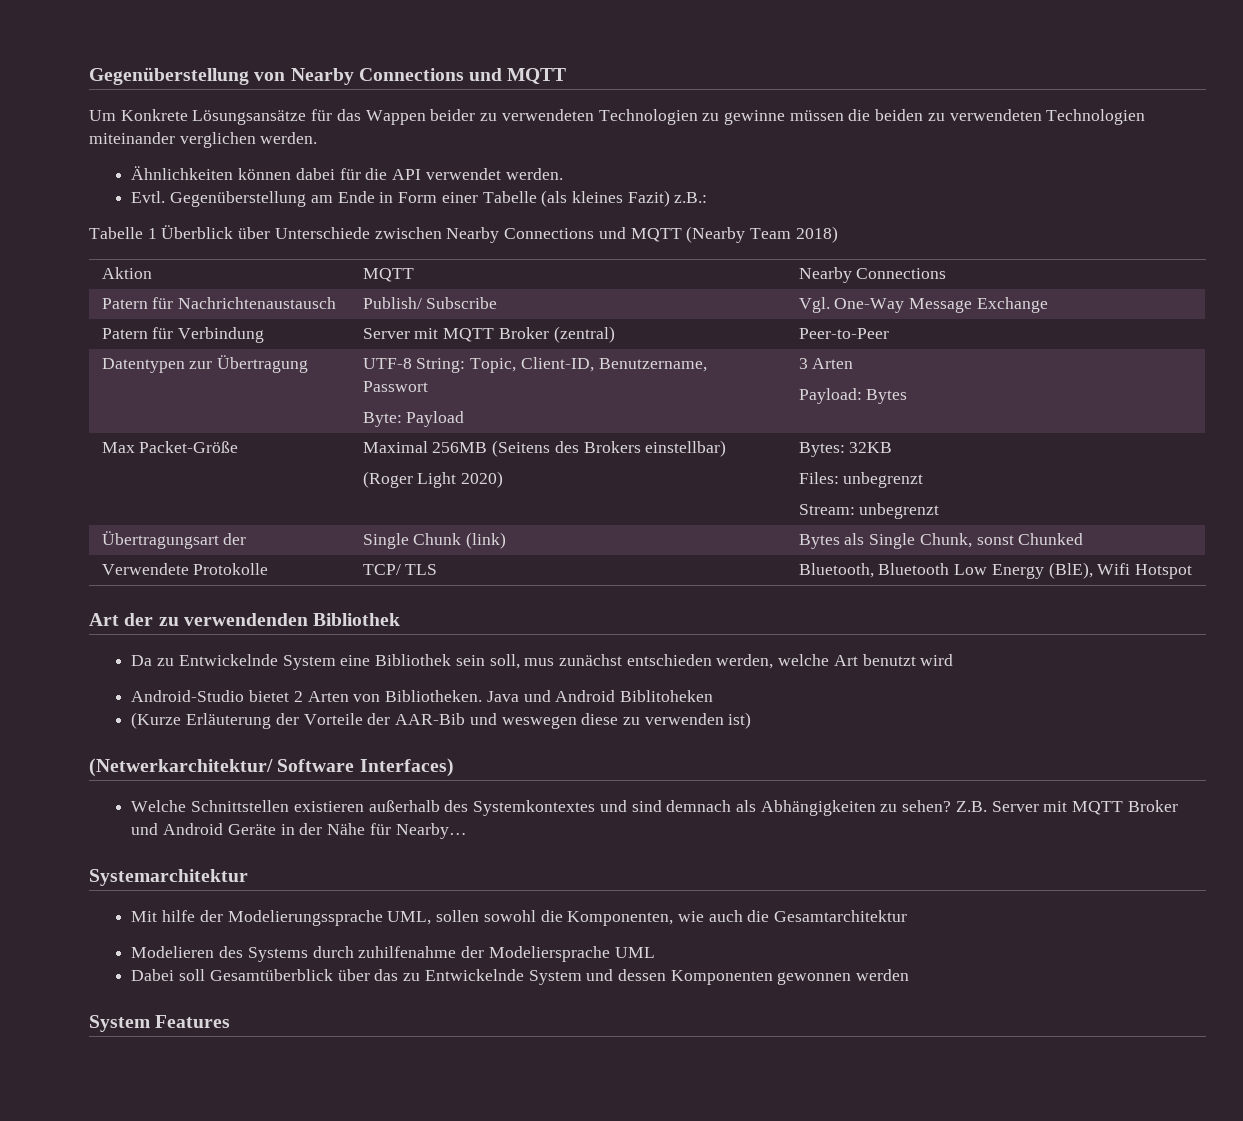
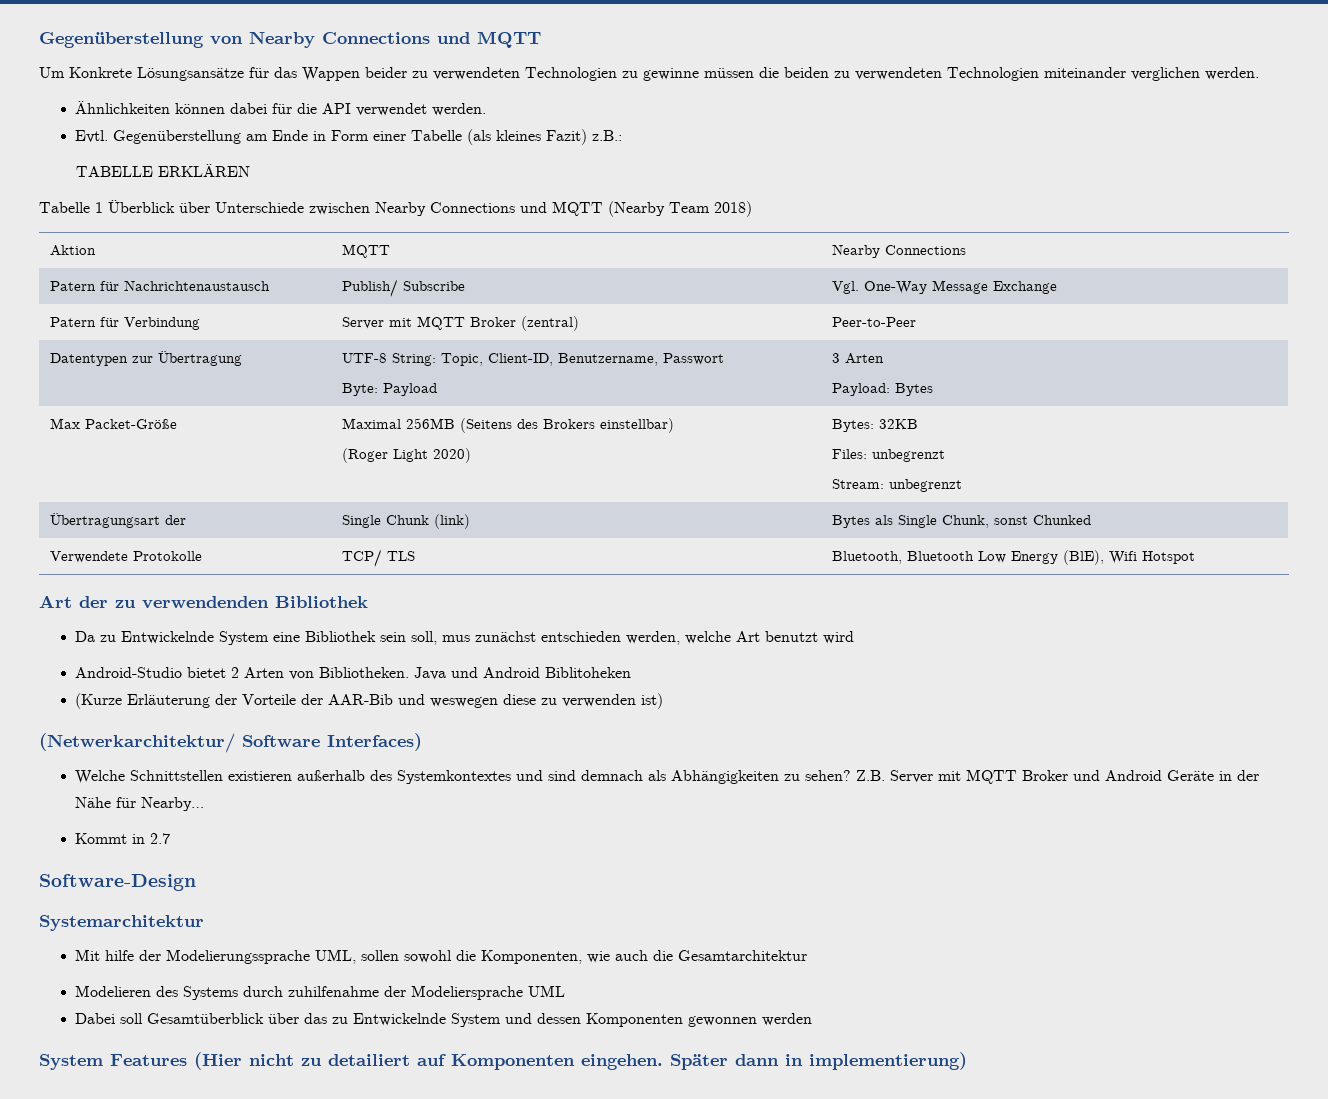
+ TABELLE ERKLÄREN
+ Kommt in 2.7
+ Software-Design
- System Features
+ System Features (Hier nicht zu detailiert auf Komponenten eingehen. Später dann in implementierung)

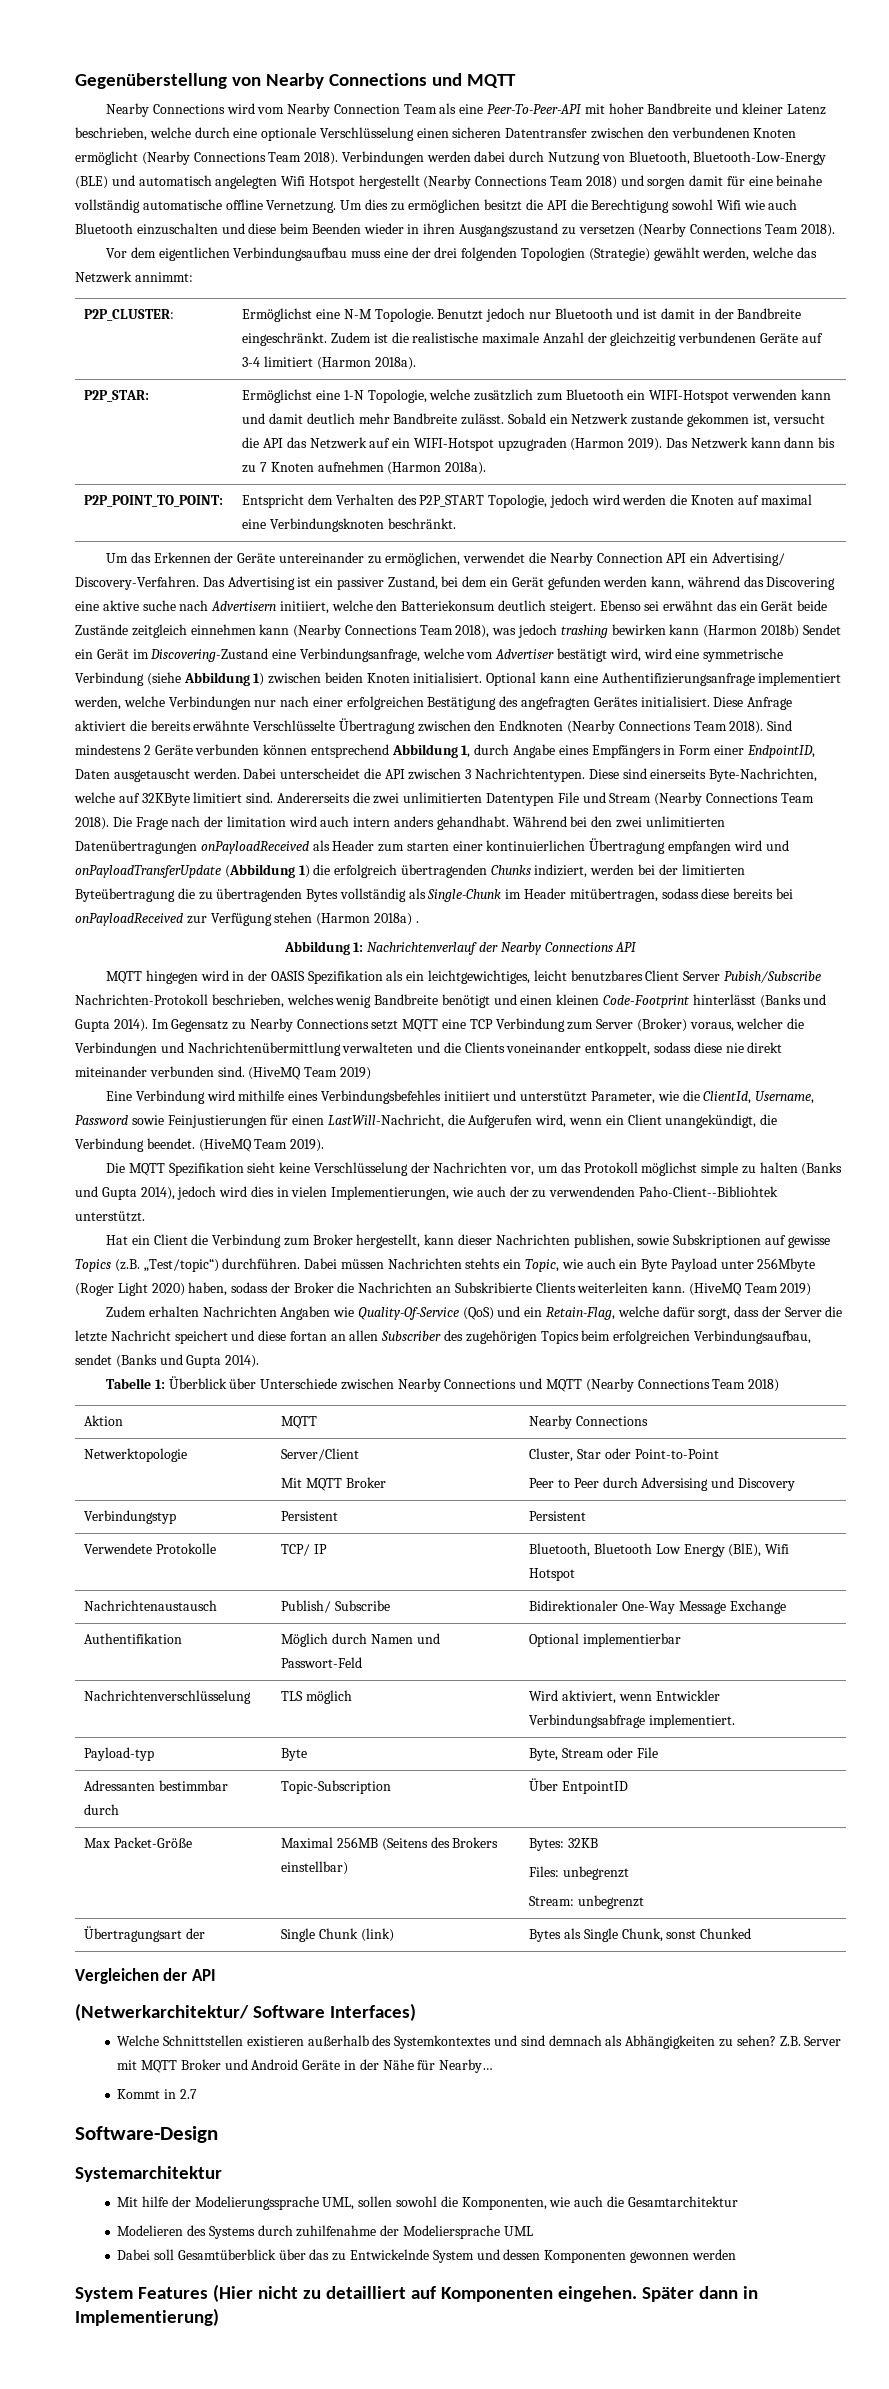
- Um Konkrete Lösungsansätze für das Wappen beider zu verwendeten Technologien zu gewinne müssen die beiden zu verwendeten Technologien miteinander verglichen werden.
- Ähnlichkeiten können dabei für die API verwendet werden.
- Evtl. Gegenüberstellung am Ende in Form einer Tabelle (als kleines Fazit) z.B.:
- TABELLE ERKLÄREN
- Tabelle 1 Überblick über Unterschiede zwischen Nearby Connections und MQTT (Nearby Team 2018)
+ Nearby Connections wird vom Nearby Connection Team als eine Peer-To-Peer-API mit hoher Bandbreite und kleiner Latenz beschrieben, welche durch eine optionale Verschlüsselung einen sicheren Datentransfer zwischen den verbundenen Knoten ermöglicht (Nearby Connections Team 2018). Verbindungen werden dabei durch Nutzung von Bluetooth, Bluetooth-Low-Energy (BLE) und automatisch angelegten Wifi Hotspot hergestellt (Nearby Connections Team 2018) und sorgen damit für eine beinahe vollständig automatische offline Vernetzung. Um dies zu ermöglichen besitzt die API die Berechtigung sowohl Wifi wie auch Bluetooth einzuschalten und diese beim Beenden wieder in ihren Ausgangszustand zu versetzen (Nearby Connections Team 2018).
+ Vor dem eigentlichen Verbindungsaufbau muss eine der drei folgenden Topologien (Strategie) gewählt werden, welche das Netzwerk annimmt:
+ P2P_CLUSTER: | Ermöglichst eine N-M Topologie. Benutzt jedoch nur Bluetooth und ist damit in der Bandbreite eingeschränkt. Zudem ist die realistische maximale Anzahl der gleichzeitig verbundenen Geräte auf 3-4 limitiert (Harmon 2018a).
+ P2P_STAR: | Ermöglichst eine 1-N Topologie, welche zusätzlich zum Bluetooth ein WIFI-Hotspot verwenden kann und damit deutlich mehr Bandbreite zulässt. Sobald ein Netzwerk zustande gekommen ist, versucht die API das Netzwerk auf ein WIFI-Hotspot upzugraden (Harmon 2019). Das Netzwerk kann dann bis zu 7 Knoten aufnehmen (Harmon 2018a).
+ P2P_POINT_TO_POINT: | Entspricht dem Verhalten des P2P_START Topologie, jedoch wird werden die Knoten auf maximal eine Verbindungsknoten beschränkt.
+ Um das Erkennen der Geräte untereinander zu ermöglichen, verwendet die Nearby Connection API ein Advertising/ Discovery-Verfahren. Das Advertising ist ein passiver Zustand, bei dem ein Gerät gefunden werden kann, während das Discovering eine aktive suche nach Advertisern initiiert, welche den Batteriekonsum deutlich steigert. Ebenso sei erwähnt das ein Gerät beide Zustände zeitgleich einnehmen kann (Nearby Connections Team 2018), was jedoch trashing bewirken kann (Harmon 2018b) Sendet ein Gerät im Discovering-Zustand eine Verbindungsanfrage, welche vom Advertiser bestätigt wird, wird eine symmetrische Verbindung (siehe Abbildung 1) zwischen beiden Knoten initialisiert. Optional kann eine Authentifizierungsanfrage implementiert werden, welche Verbindungen nur nach einer erfolgreichen Bestätigung des angefragten Gerätes initialisiert. Diese Anfrage aktiviert die bereits erwähnte Verschlüsselte Übertragung zwischen den Endknoten (Nearby Connections Team 2018). Sind mindestens 2 Geräte verbunden können entsprechend Abbildung 1, durch Angabe eines Empfängers in Form einer EndpointID, Daten ausgetauscht werden. Dabei unterscheidet die API zwischen 3 Nachrichtentypen. Diese sind einerseits Byte-Nachrichten, welche auf 32KByte limitiert sind. Andererseits die zwei unlimitierten Datentypen File und Stream (Nearby Connections Team 2018). Die Frage nach der limitation wird auch intern anders gehandhabt. Während bei den zwei unlimitierten Datenübertragungen onPayloadReceived als Header zum starten einer kontinuierlichen Übertragung empfangen wird und onPayloadTransferUpdate (Abbildung 1) die erfolgreich übertragenden Chunks indiziert, werden bei der limitierten Byteübertragung die zu übertragenden Bytes vollständig als Single-Chunk im Header mitübertragen, sodass diese bereits bei onPayloadReceived zur Verfügung stehen (Harmon 2018a) .
+ Abbildung 1: Nachrichtenverlauf der Nearby Connections API
+ MQTT hingegen wird in der OASIS Spezifikation als ein leichtgewichtiges, leicht benutzbares Client Server Pubish/Subscribe Nachrichten-Protokoll beschrieben, welches wenig Bandbreite benötigt und einen kleinen Code-Footprint hinterlässt (Banks und Gupta 2014). Im Gegensatz zu Nearby Connections setzt MQTT eine TCP Verbindung zum Server (Broker) voraus, welcher die Verbindungen und Nachrichtenübermittlung verwalteten und die Clients voneinander entkoppelt, sodass diese nie direkt miteinander verbunden sind. (HiveMQ Team 2019)
+ Eine Verbindung wird mithilfe eines Verbindungsbefehles initiiert und unterstützt Parameter, wie die ClientId, Username, Password sowie Feinjustierungen für einen LastWill-Nachricht, die Aufgerufen wird, wenn ein Client unangekündigt, die Verbindung beendet. (HiveMQ Team 2019).
+ Die MQTT Spezifikation sieht keine Verschlüsselung der Nachrichten vor, um das Protokoll möglichst simple zu halten (Banks und Gupta 2014), jedoch wird dies in vielen Implementierungen, wie auch der zu verwendenden Paho-Client--Bibliohtek unterstützt.
+ Hat ein Client die Verbindung zum Broker hergestellt, kann dieser Nachrichten publishen, sowie Subskriptionen auf gewisse Topics (z.B. „Test/topic“) durchführen. Dabei müssen Nachrichten stehts ein Topic, wie auch ein Byte Payload unter 256Mbyte (Roger Light 2020) haben, sodass der Broker die Nachrichten an Subskribierte Clients weiterleiten kann. (HiveMQ Team 2019)
+ Zudem erhalten Nachrichten Angaben wie Quality-Of-Service (QoS) und ein Retain-Flag, welche dafür sorgt, dass der Server die letzte Nachricht speichert und diese fortan an allen Subscriber des zugehörigen Topics beim erfolgreichen Verbindungsaufbau, sendet (Banks und Gupta 2014).
+ Tabelle 1: Überblick über Unterschiede zwischen Nearby Connections und MQTT (Nearby Connections Team 2018)
- Patern für Nachrichtenaustausch | Publish/ Subscribe | Vgl. One-Way Message Exchange
+ Netwerktopologie | Server/Client
+ Mit MQTT Broker | Cluster, Star oder Point-to-Point
+ Peer to Peer durch Adversising und Discovery
+ Verbindungstyp | Persistent | Persistent
+ Verwendete Protokolle | TCP/ IP | Bluetooth, Bluetooth Low Energy (BlE), Wifi Hotspot
+ Nachrichtenaustausch | Publish/ Subscribe | Bidirektionaler One-Way Message Exchange
- Patern für Verbindung | Server mit MQTT Broker (zentral) | Peer-to-Peer
- Datentypen zur Übertragung | UTF-8 String: Topic, Client-ID, Benutzername, Passwort
- Byte: Payload | 3 Arten
- Payload: Bytes
+ Authentifikation | Möglich durch Namen und Passwort-Feld | Optional implementierbar
+ Nachrichtenverschlüsselung | TLS möglich | Wird aktiviert, wenn Entwickler Verbindungsabfrage implementiert.
+ Payload-typ | Byte | Byte, Stream oder File
+ Adressanten bestimmbar durch | Topic-Subscription | Über EntpointID
- Max Packet-Größe | Maximal 256MB (Seitens des Brokers einstellbar)
- (Roger Light 2020) | Bytes: 32KB
+ Max Packet-Größe | Maximal 256MB (Seitens des Brokers einstellbar) | Bytes: 32KB
- Verwendete Protokolle | TCP/ TLS | Bluetooth, Bluetooth Low Energy (BlE), Wifi Hotspot
- Art der zu verwendenden Bibliothek
- Da zu Entwickelnde System eine Bibliothek sein soll, mus zunächst entschieden werden, welche Art benutzt wird
- Android-Studio bietet 2 Arten von Bibliotheken. Java und Android Biblitoheken
- (Kurze Erläuterung der Vorteile der AAR-Bib und weswegen diese zu verwenden ist)
+ Vergleichen der API
- System Features (Hier nicht zu detailiert auf Komponenten eingehen.
+ System Features (Hier nicht zu detailliert auf Komponenten eingehen.
- Später dann in implementierung)
+ Später dann in Implementierung)

